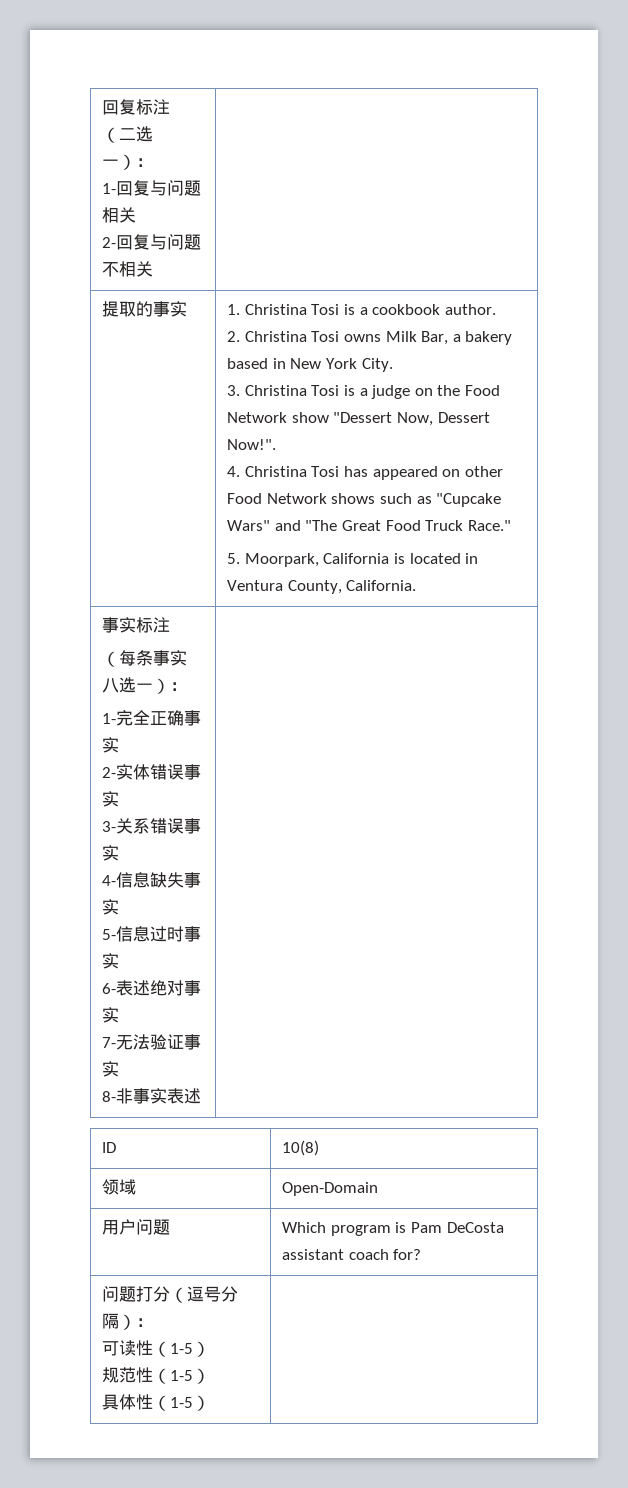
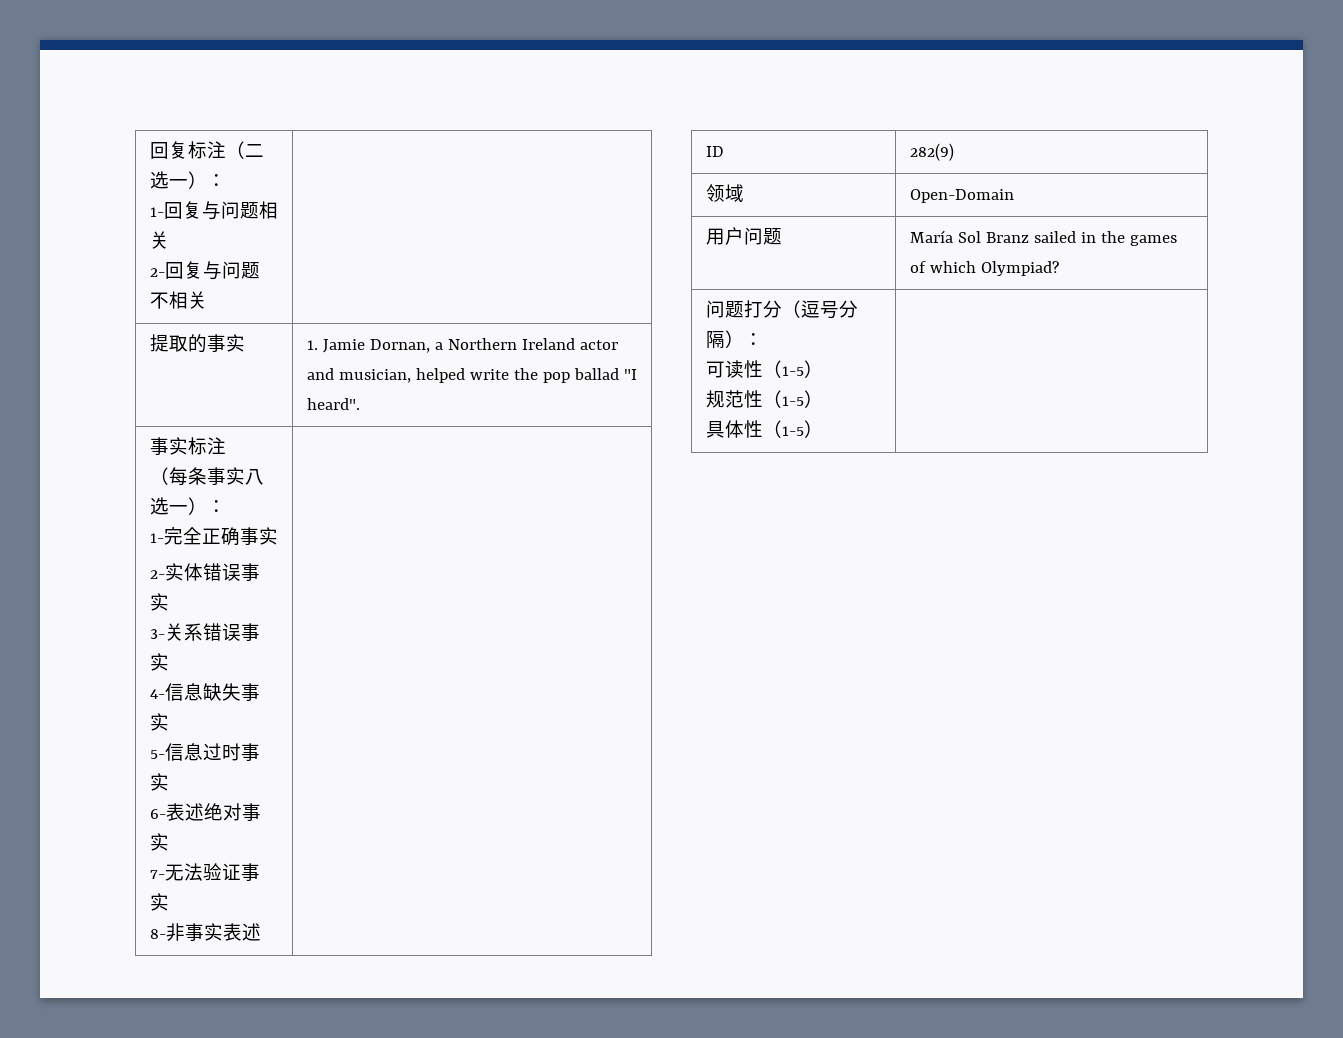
- 1. Christina Tosi is a cookbook author.
- 2. Christina Tosi owns Milk Bar, a bakery based in New York City.
- 3. Christina Tosi is a judge on the Food Network show "Dessert Now, Dessert Now!".
- 4. Christina Tosi has appeared on other Food Network shows such as "Cupcake Wars" and "The Great Food Truck Race."
- 5. Moorpark, California is located in Ventura County, California.
+ 1. Jamie Dornan, a Northern Ireland actor and musician, helped write the pop ballad "I heard".
- ID | 10(8)
+ ID | 282(9)
- 用户问题 | Which program is Pam DeCosta assistant coach for?
+ 用户问题 | María Sol Branz sailed in the games of which Olympiad?

